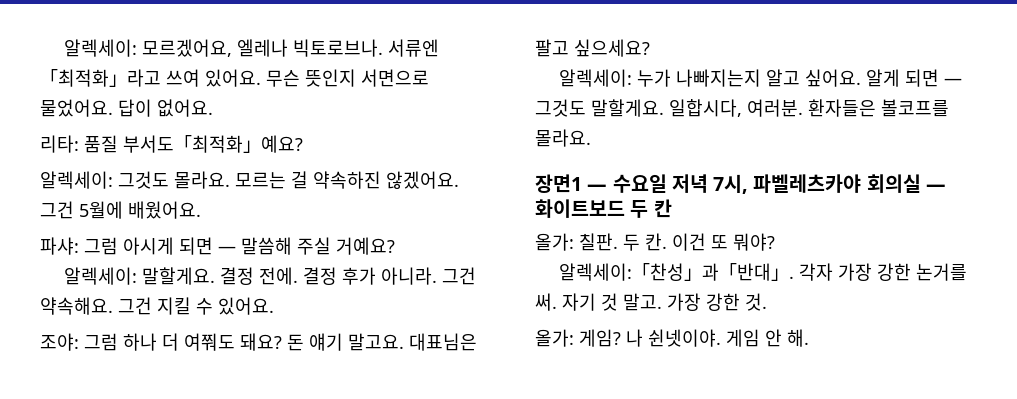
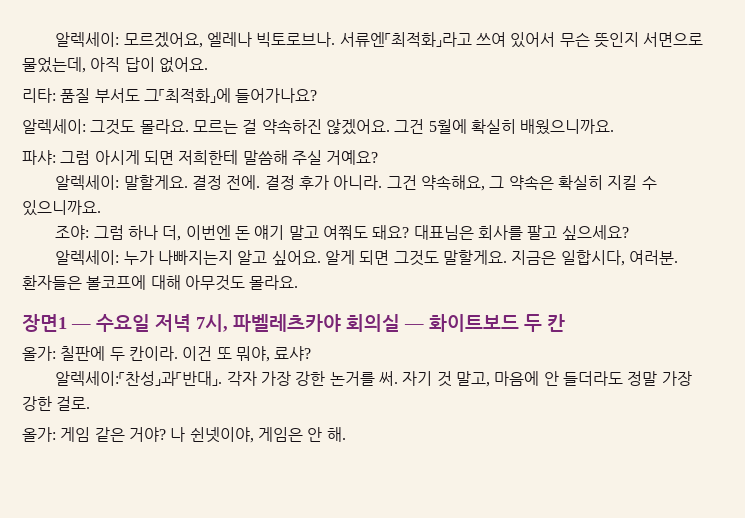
- 서류엔「최적화」라고 쓰여 있어요. 무슨 뜻인지 서면으로 물었어요. 답이 없어요.
+ 서류엔「최적화」라고 쓰여 있어서 무슨 뜻인지 서면으로 물었는데, 아직 답이 없어요.
- 리타: 품질 부서도「최적화」예요?
+ 리타: 품질 부서도 그「최적화」에 들어가나요?
- 그건 5월에 배웠어요.
+ 그건 5월에 확실히 배웠으니까요.
- 파샤: 그럼 아시게 되면 — 말씀해 주실 거예요?
+ 파샤: 그럼 아시게 되면 저희한테 말씀해 주실 거예요?
- 그건 약속해요. 그건 지킬 수 있어요.
+ 그건 약속해요, 그 약속은 확실히 지킬 수 있으니까요.
- 조야: 그럼 하나 더 여쭤도 돼요? 돈 얘기 말고요. 대표님은 팔고 싶으세요?
+ 조야: 그럼 하나 더, 이번엔 돈 얘기 말고 여쭤도 돼요? 대표님은 회사를 팔고 싶으세요?
- 알게 되면 — 그것도 말할게요.
+ 알게 되면 그것도 말할게요.
- 일합시다, 여러분.
+ 지금은 일합시다, 여러분.
- 환자들은 볼코프를 몰라요.
+ 환자들은 볼코프에 대해 아무것도 몰라요.
- 올가: 칠판. 두 칸. 이건 또 뭐야?
+ 올가: 칠판에 두 칸이라. 이건 또 뭐야, 료샤?
- 자기 것 말고. 가장 강한 것.
- 올가: 게임? 나 쉰넷이야. 게임 안 해.
+ 자기 것 말고, 마음에 안 들더라도 정말 가장 강한 걸로.
+ 올가: 게임 같은 거야? 나 쉰넷이야, 게임은 안 해.

